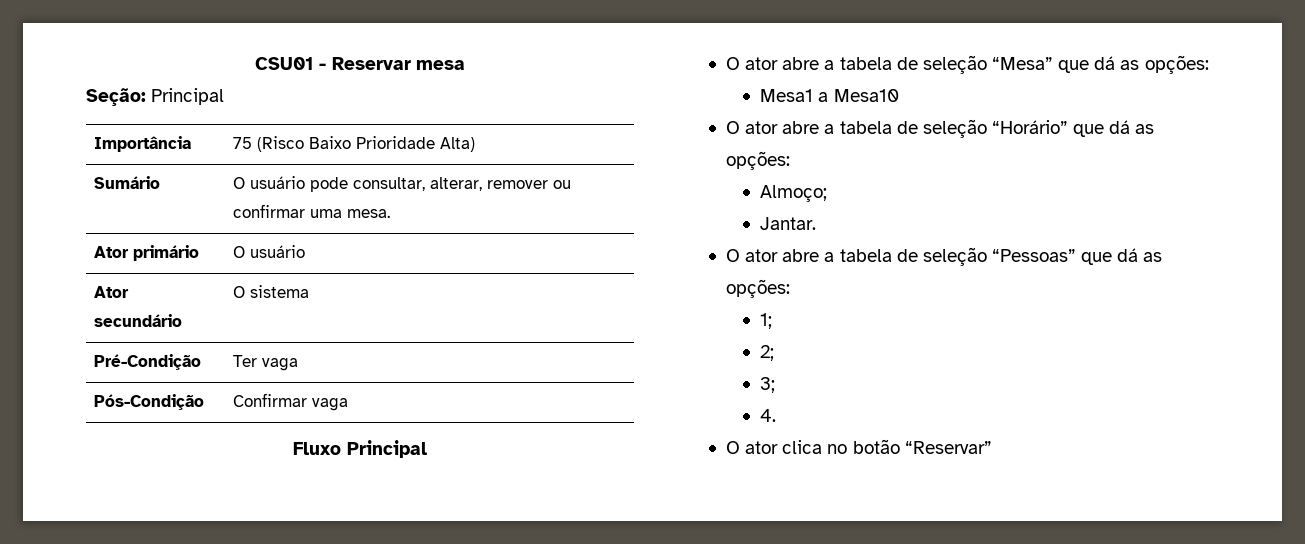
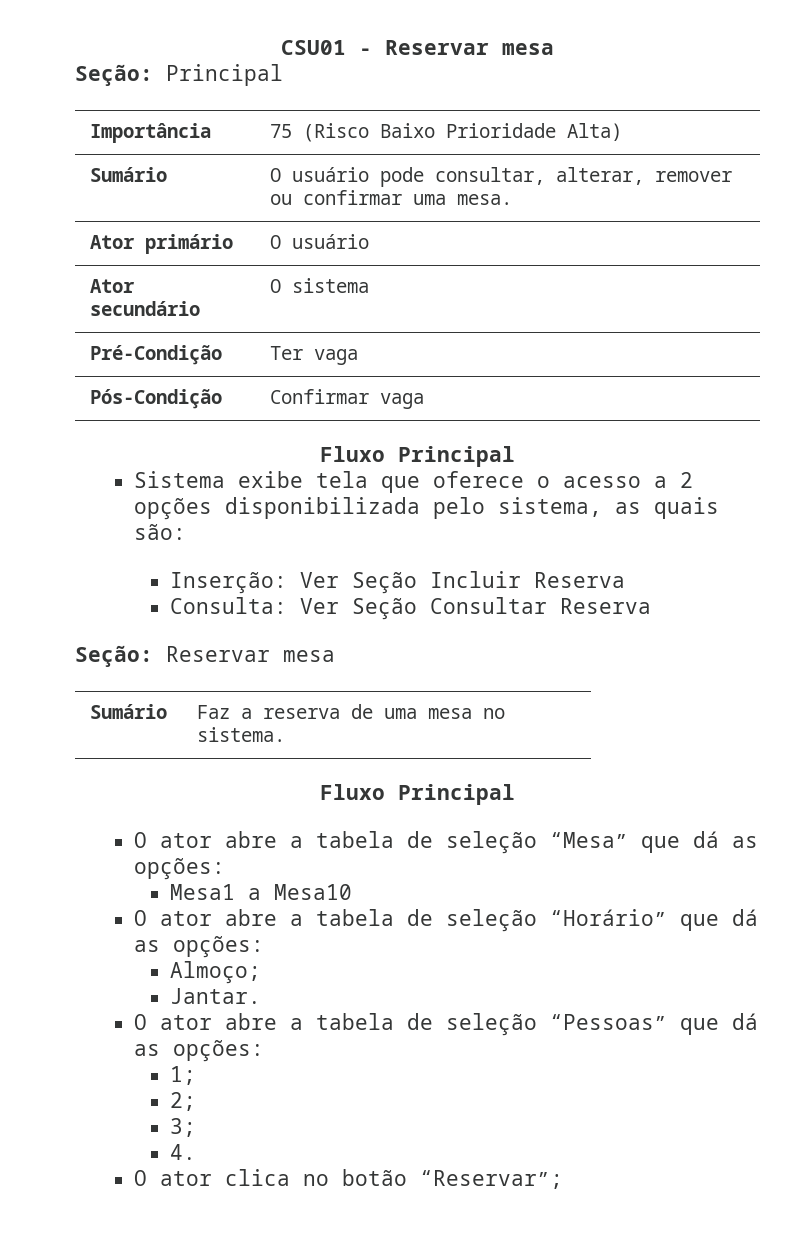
+ Sistema exibe tela que oferece o acesso a 2 opções disponibilizada pelo sistema, as quais são:
+ Inserção: Ver Seção Incluir Reserva
+ Consulta: Ver Seção Consultar Reserva
+ Seção: Reservar mesa
+ Sumário | Faz a reserva de uma mesa no sistema.
+ Fluxo Principal
- O ator clica no botão “Reservar”
+ O ator clica no botão “Reservar”;

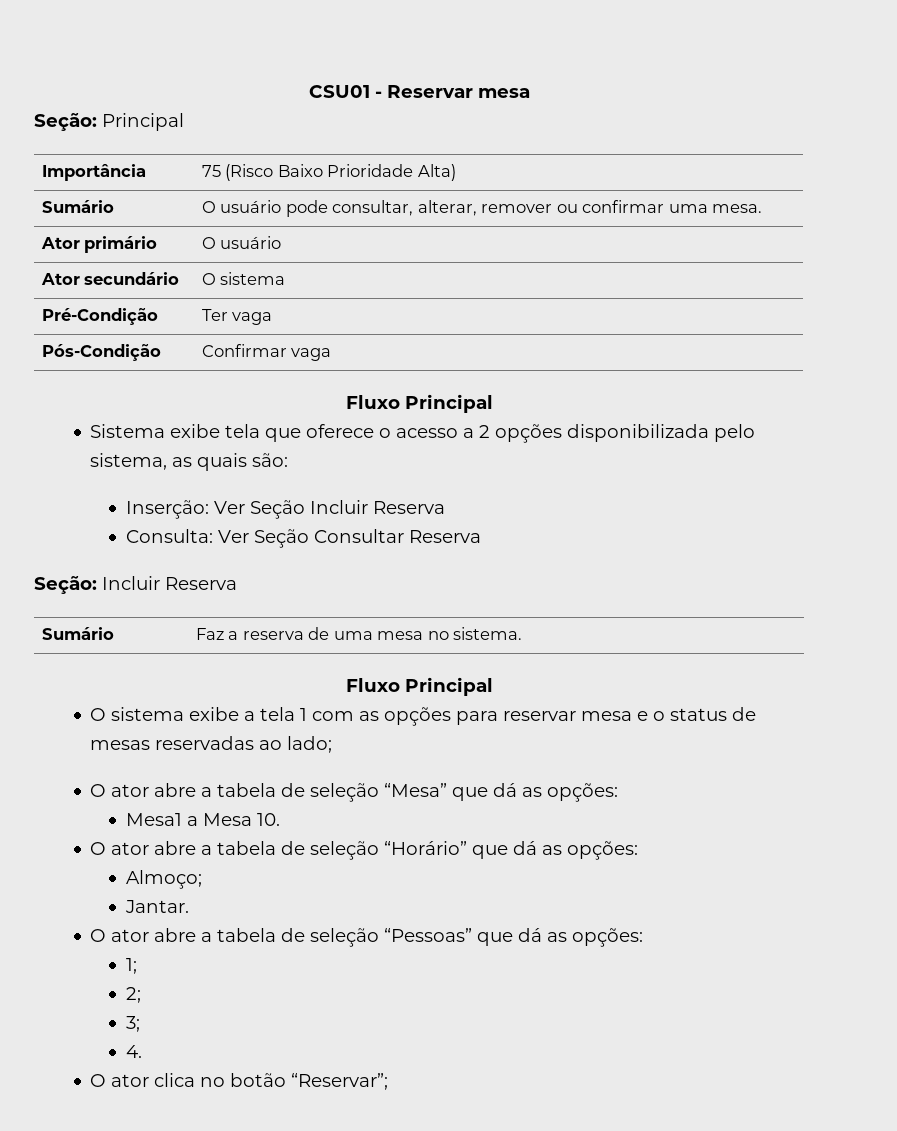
- Seção: Reservar mesa
+ Seção: Incluir Reserva
+ O sistema exibe a tela 1 com as opções para reservar mesa e o status de mesas reservadas ao lado;
- Mesa1 a Mesa10
+ Mesa1 a Mesa 10.

